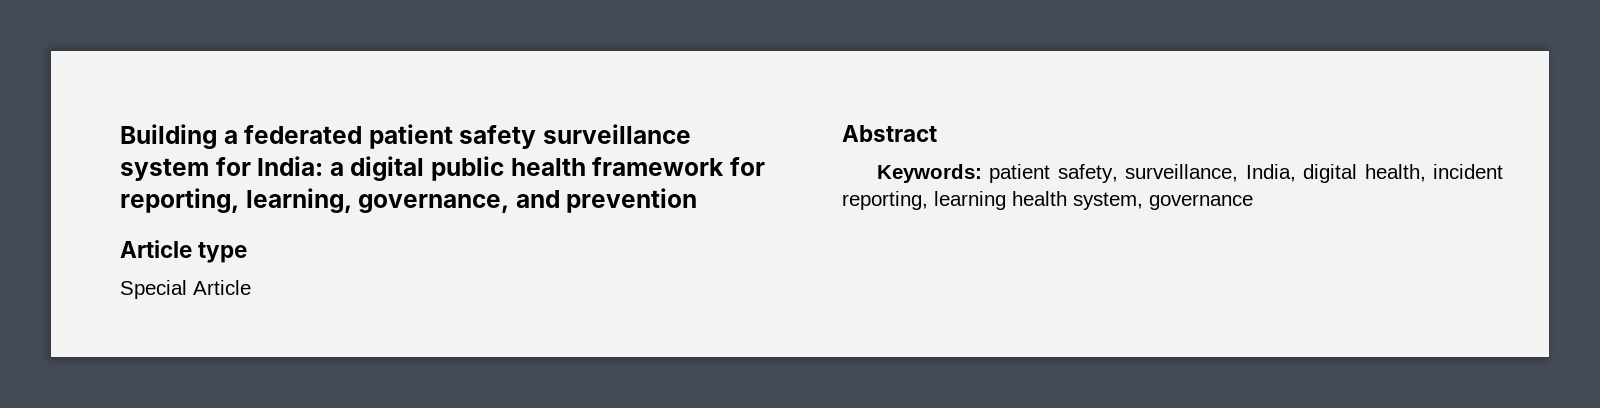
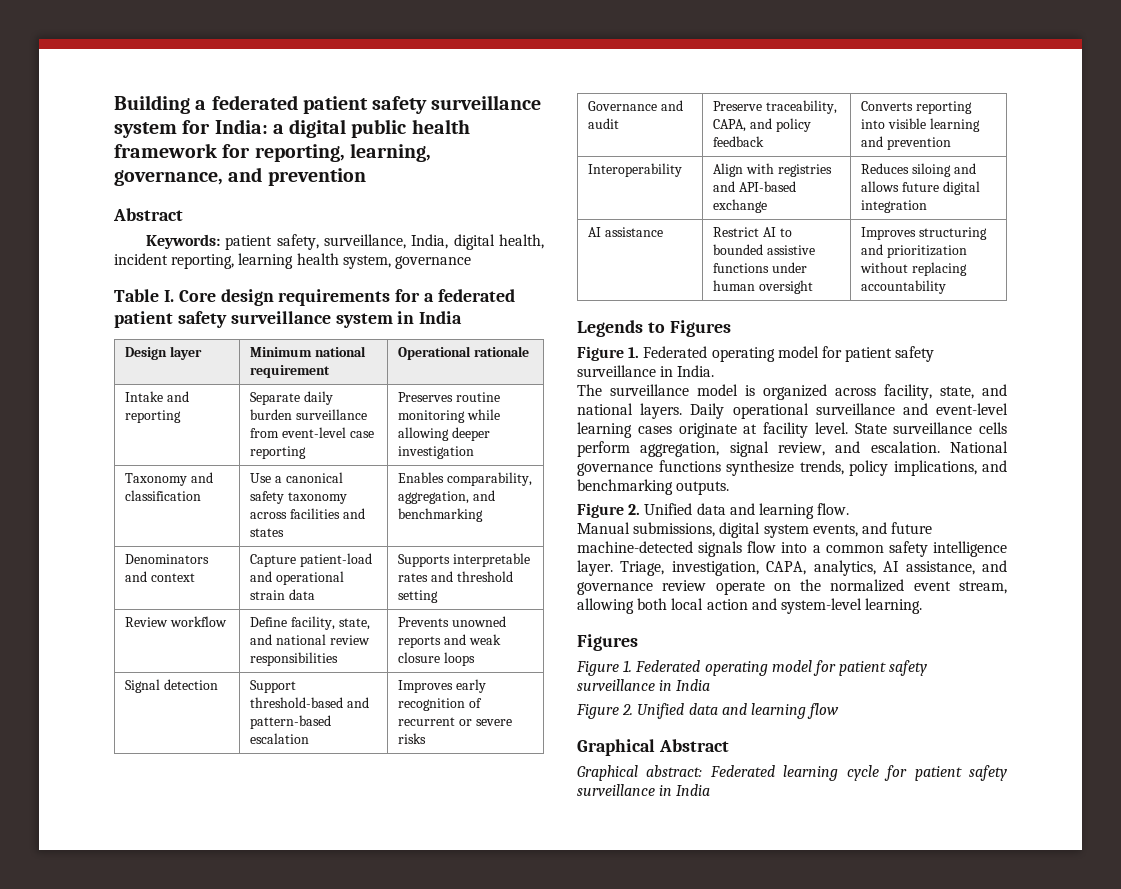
- Article type
- Special Article
+ Table I. Core design requirements for a federated patient safety surveillance system in India
+ Design layer | Minimum national requirement | Operational rationale
+ Intake and reporting | Separate daily burden surveillance from event-level case reporting | Preserves routine monitoring while allowing deeper investigation
+ Taxonomy and classification | Use a canonical safety taxonomy across facilities and states | Enables comparability, aggregation, and benchmarking
+ Denominators and context | Capture patient-load and operational strain data | Supports interpretable rates and threshold setting
+ Review workflow | Define facility, state, and national review responsibilities | Prevents unowned reports and weak closure loops
+ Signal detection | Support threshold-based and pattern-based escalation | Improves early recognition of recurrent or severe risks
+ Governance and audit | Preserve traceability, CAPA, and policy feedback | Converts reporting into visible learning and prevention
+ Interoperability | Align with registries and API-based exchange | Reduces siloing and allows future digital integration
+ AI assistance | Restrict AI to bounded assistive functions under human oversight | Improves structuring and prioritization without replacing accountability
+ Legends to Figures
+ Figure 1. Federated operating model for patient safety surveillance in India.
+ The surveillance model is organized across facility, state, and national layers. Daily operational surveillance and event-level learning cases originate at facility level. State surveillance cells perform aggregation, signal review, and escalation. National governance functions synthesize trends, policy implications, and benchmarking outputs.
+ Figure 2. Unified data and learning flow.
+ Manual submissions, digital system events, and future machine-detected signals flow into a common safety intelligence layer. Triage, investigation, CAPA, analytics, AI assistance, and governance review operate on the normalized event stream, allowing both local action and system-level learning.
+ Figures
+ Figure 1. Federated operating model for patient safety surveillance in India
+ Figure 2. Unified data and learning flow
+ Graphical Abstract
+ Graphical abstract: Federated learning cycle for patient safety surveillance in India

